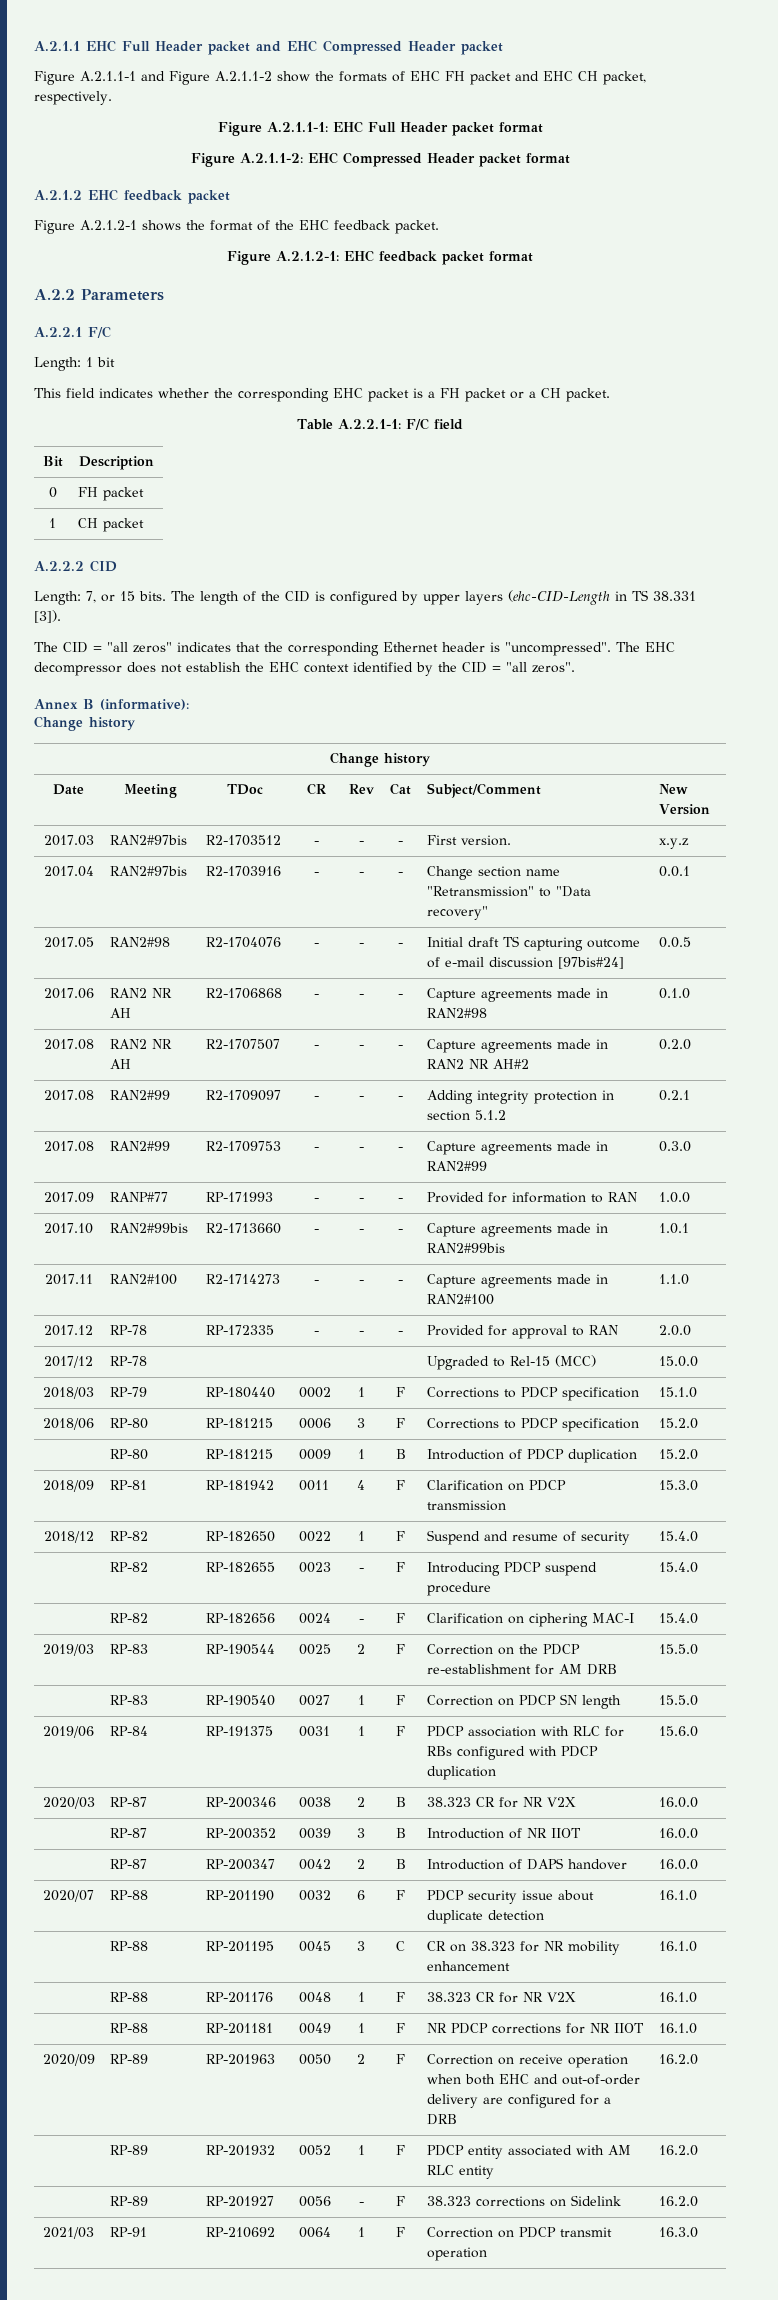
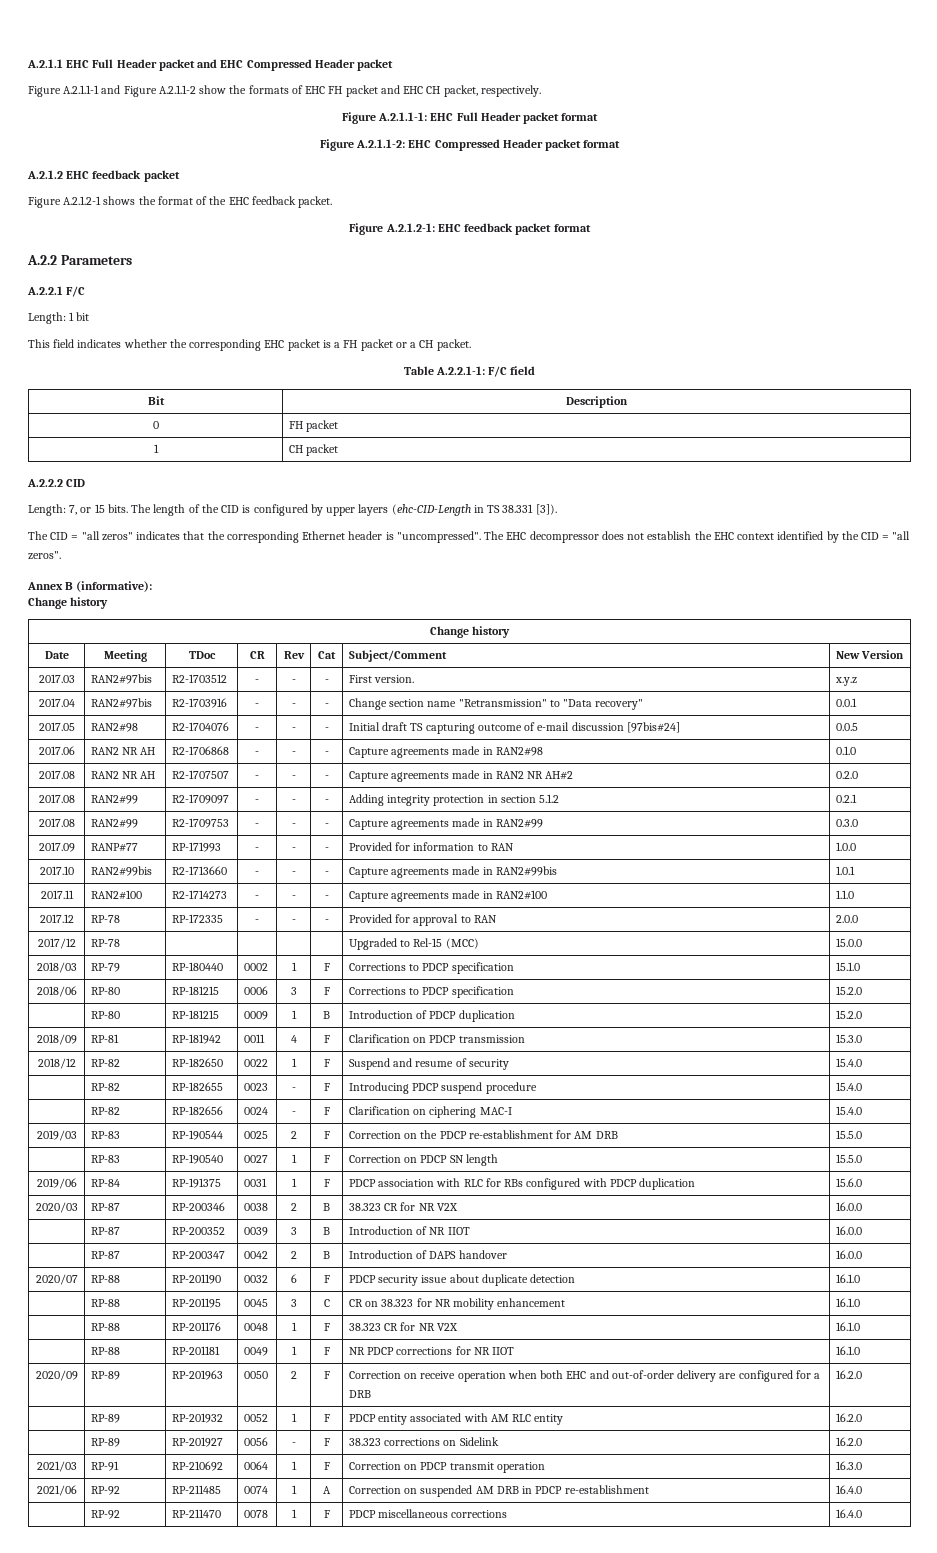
+ 2021/06 | RP-92 | RP-211485 | 0074 | 1 | A | Correction on suspended AM DRB in PDCP re-establishment | 16.4.0
+ | RP-92 | RP-211470 | 0078 | 1 | F | PDCP miscellaneous corrections | 16.4.0

